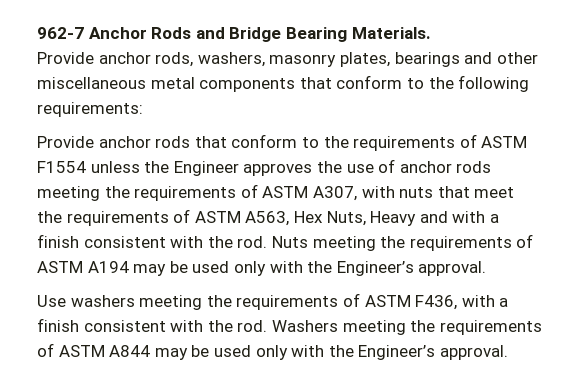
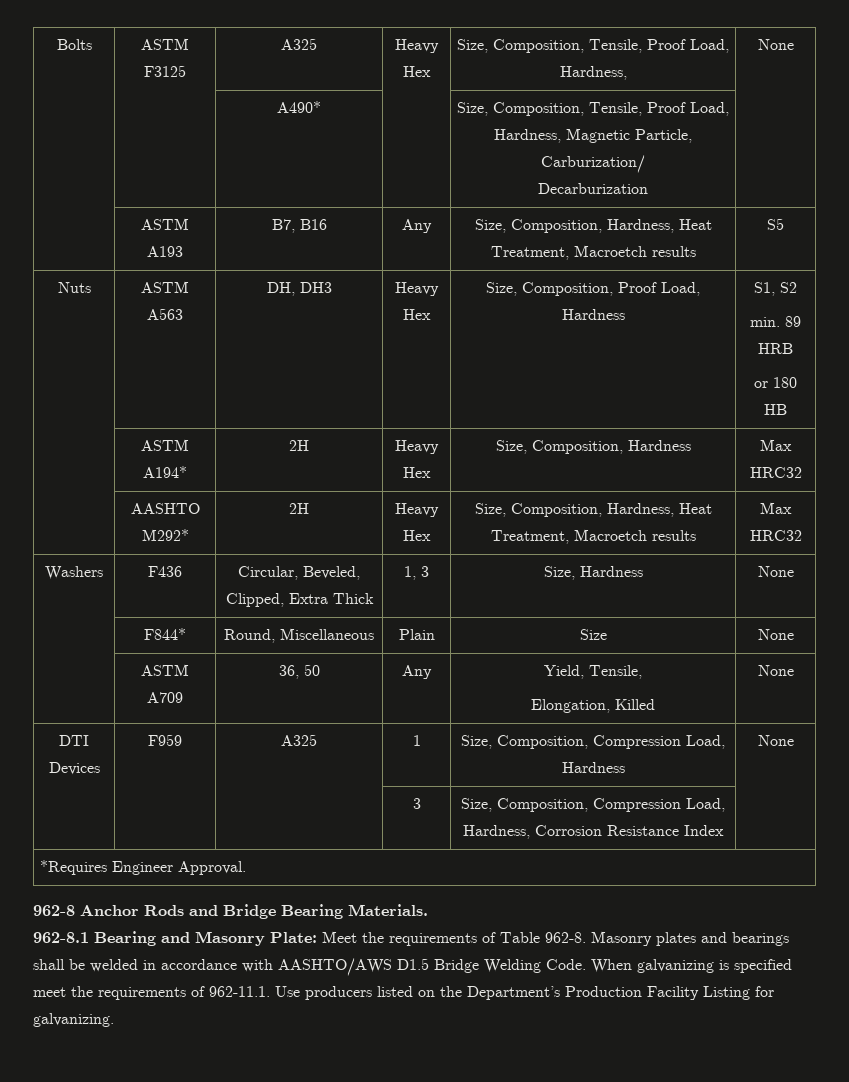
- 962-7 Anchor Rods and Bridge Bearing Materials.
+ Bolts | ASTM F3125 | A325 | Heavy Hex | Size, Composition, Tensile, Proof Load, Hardness, | None
+ | | A490* | | Size, Composition, Tensile, Proof Load, Hardness, Magnetic Particle, Carburization/
+ Decarburization |
+ | ASTM A193 | B7, B16 | Any | Size, Composition, Hardness, Heat Treatment, Macroetch results | S5
+ Nuts | ASTM A563 | DH, DH3 | Heavy Hex | Size, Composition, Proof Load, Hardness | S1, S2
+ min. 89 HRB
+ or 180 HB
+ | ASTM A194* | 2H | Heavy Hex | Size, Composition, Hardness | Max HRC32
+ | AASHTO M292* | 2H | Heavy Hex | Size, Composition, Hardness, Heat Treatment, Macroetch results | Max HRC32
+ Washers | F436 | Circular, Beveled, Clipped, Extra Thick | 1, 3 | Size, Hardness | None
+ | F844* | Round, Miscellaneous | Plain | Size | None
+ | ASTM A709 | 36, 50 | Any | Yield, Tensile,
+ Elongation, Killed | None
+ DTI Devices | F959 | A325 | 1 | Size, Composition, Compression Load, Hardness | None
+ | | | 3 | Size, Composition, Compression Load, Hardness, Corrosion Resistance Index |
+ *Requires Engineer Approval.
+ 962-8 Anchor Rods and Bridge Bearing Materials.
- Provide anchor rods, washers, masonry plates, bearings and other miscellaneous metal components that conform to the following requirements:
- Provide anchor rods that conform to the requirements of ASTM F1554 unless the Engineer approves the use of anchor rods meeting the requirements of ASTM A307, with nuts that meet the requirements of ASTM A563, Hex Nuts, Heavy and with a finish consistent with the rod. Nuts meeting the requirements of ASTM A194 may be used only with the Engineer’s approval.
- Use washers meeting the requirements of ASTM F436, with a finish consistent with the rod. Washers meeting the requirements of ASTM A844 may be used only with the Engineer’s approval.
+ 962-8.1 Bearing and Masonry Plate: Meet the requirements of Table 962-8. Masonry plates and bearings shall be welded in accordance with AASHTO/AWS D1.5 Bridge Welding Code. When galvanizing is specified meet the requirements of 962-11.1. Use producers listed on the Department’s Production Facility Listing for galvanizing.

